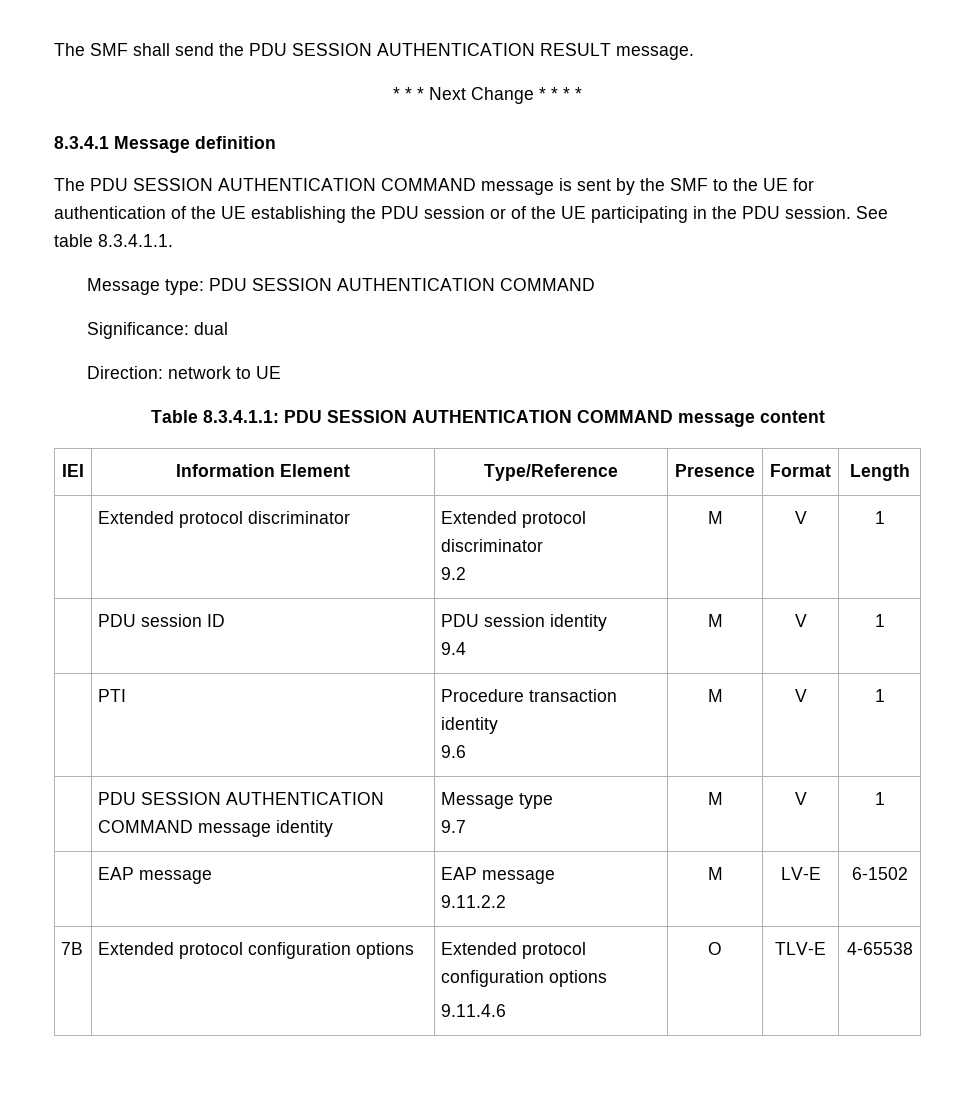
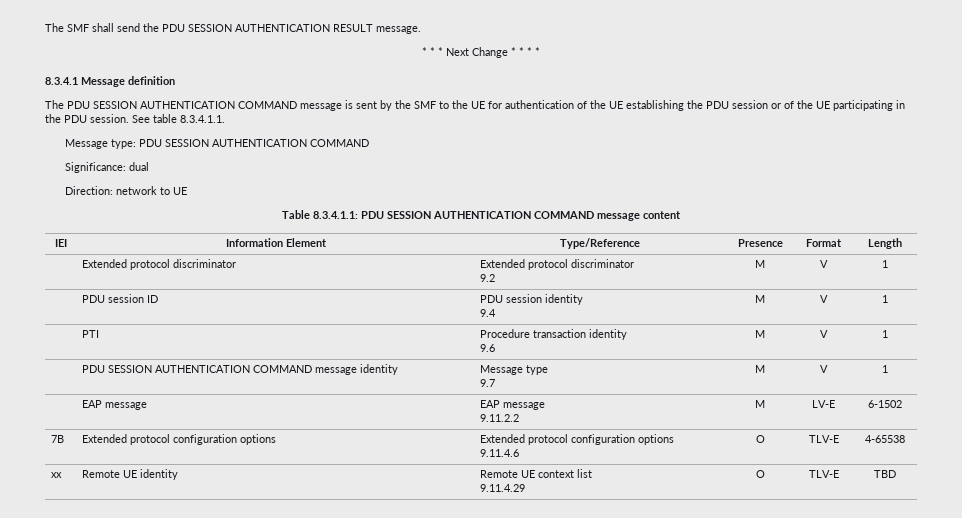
+ xx | Remote UE identity | Remote UE context list
+ 9.11.4.29 | O | TLV-E | TBD

